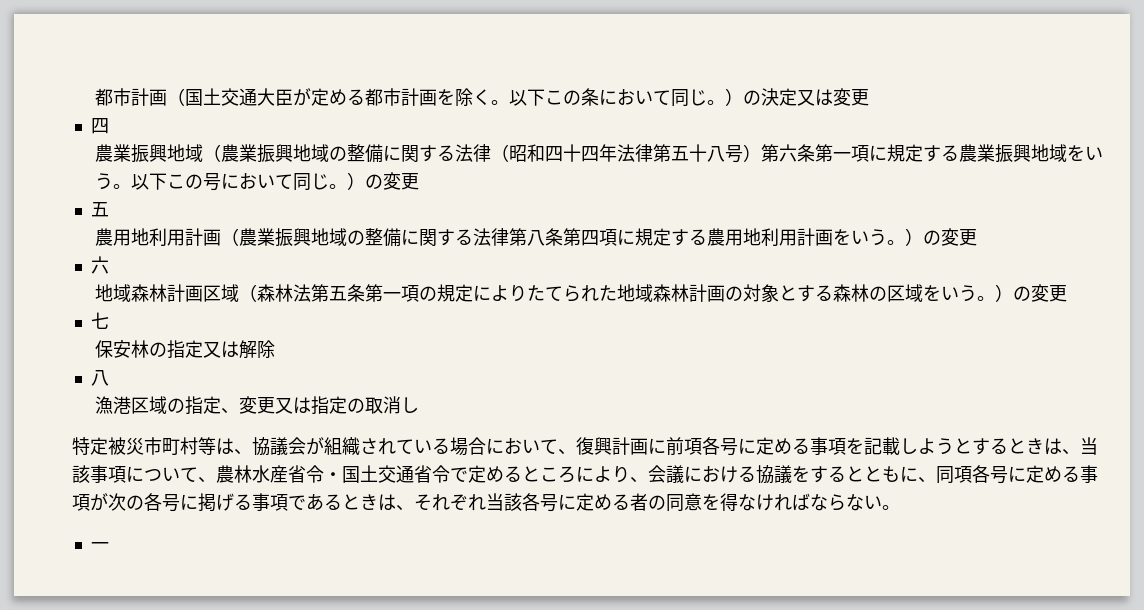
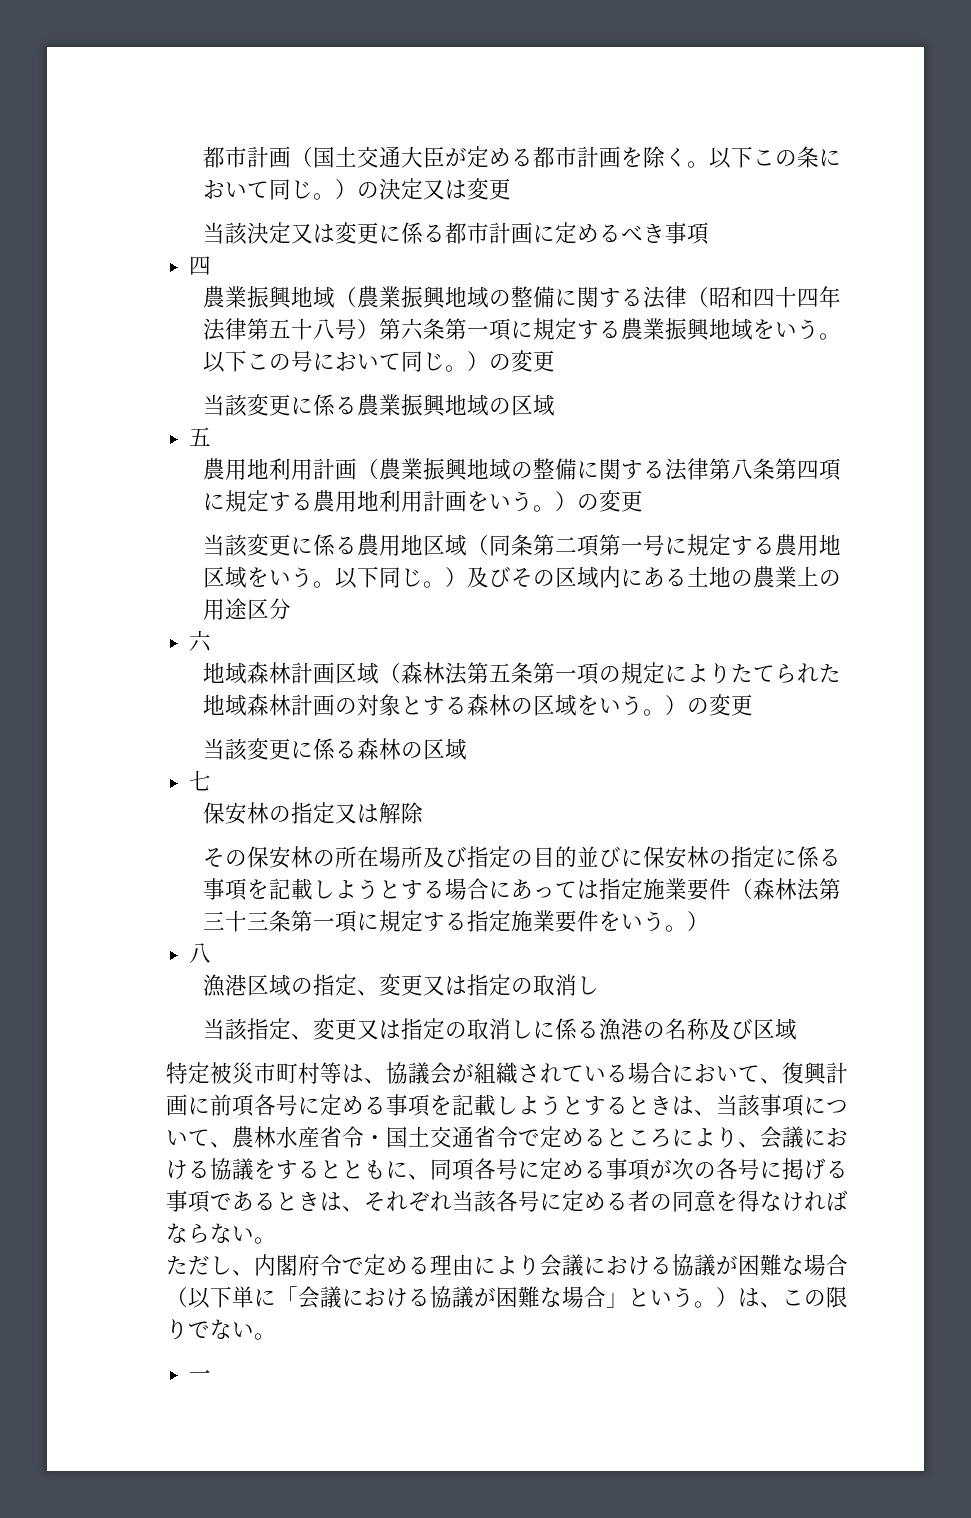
+ 当該決定又は変更に係る都市計画に定めるべき事項
+ 当該変更に係る農業振興地域の区域
+ 当該変更に係る農用地区域（同条第二項第一号に規定する農用地区域をいう。以下同じ。）及びその区域内にある土地の農業上の用途区分
+ 当該変更に係る森林の区域
+ その保安林の所在場所及び指定の目的並びに保安林の指定に係る事項を記載しようとする場合にあっては指定施業要件（森林法第三十三条第一項に規定する指定施業要件をいう。）
+ 当該指定、変更又は指定の取消しに係る漁港の名称及び区域
+ ただし、内閣府令で定める理由により会議における協議が困難な場合（以下単に「会議における協議が困難な場合」という。）は、この限りでない。

